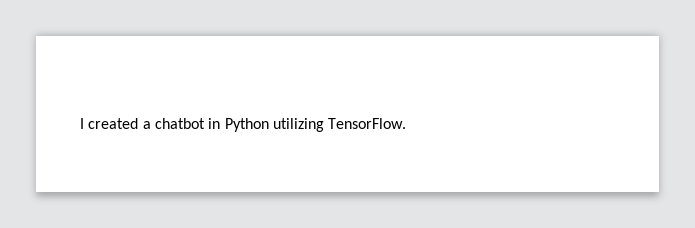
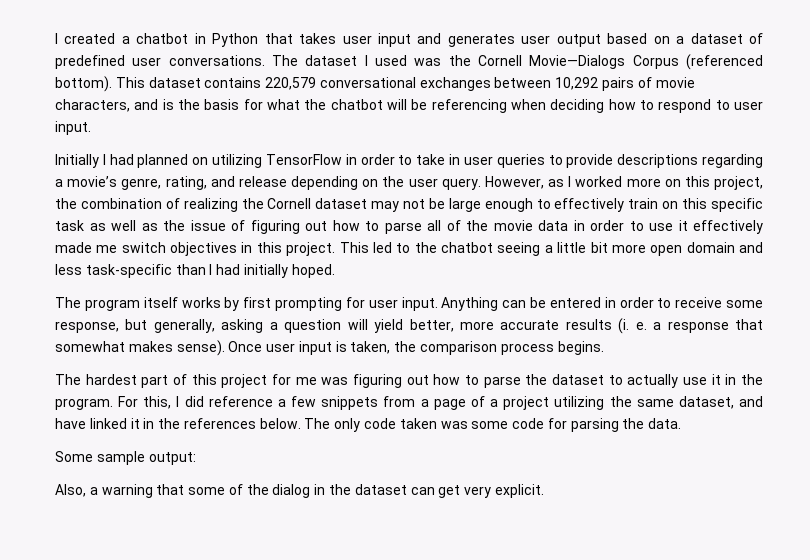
- I created a chatbot in Python utilizing TensorFlow.
+ I created a chatbot in Python that takes user input and generates user output based on a dataset of predefined user conversations. The dataset I used was the Cornell Movie—Dialogs Corpus (referenced bottom). This dataset contains 220,579 conversational exchanges between 10,292 pairs of movie characters, and is the basis for what the chatbot will be referencing when deciding how to respond to user input.
+ Initially I had planned on utilizing TensorFlow in order to take in user queries to provide descriptions regarding a movie’s genre, rating, and release depending on the user query. However, as I worked more on this project, the combination of realizing the Cornell dataset may not be large enough to effectively train on this specific task as well as the issue of figuring out how to parse all of the movie data in order to use it effectively made me switch objectives in this project. This led to the chatbot seeing a little bit more open domain and less task-specific than I had initially hoped.
+ The program itself works by first prompting for user input. Anything can be entered in order to receive some response, but generally, asking a question will yield better, more accurate results (i. e. a response that somewhat makes sense). Once user input is taken, the comparison process begins.
+ The hardest part of this project for me was figuring out how to parse the dataset to actually use it in the program. For this, I did reference a few snippets from a page of a project utilizing the same dataset, and have linked it in the references below. The only code taken was some code for parsing the data.
+ Some sample output:
+ Also, a warning that some of the dialog in the dataset can get very explicit.

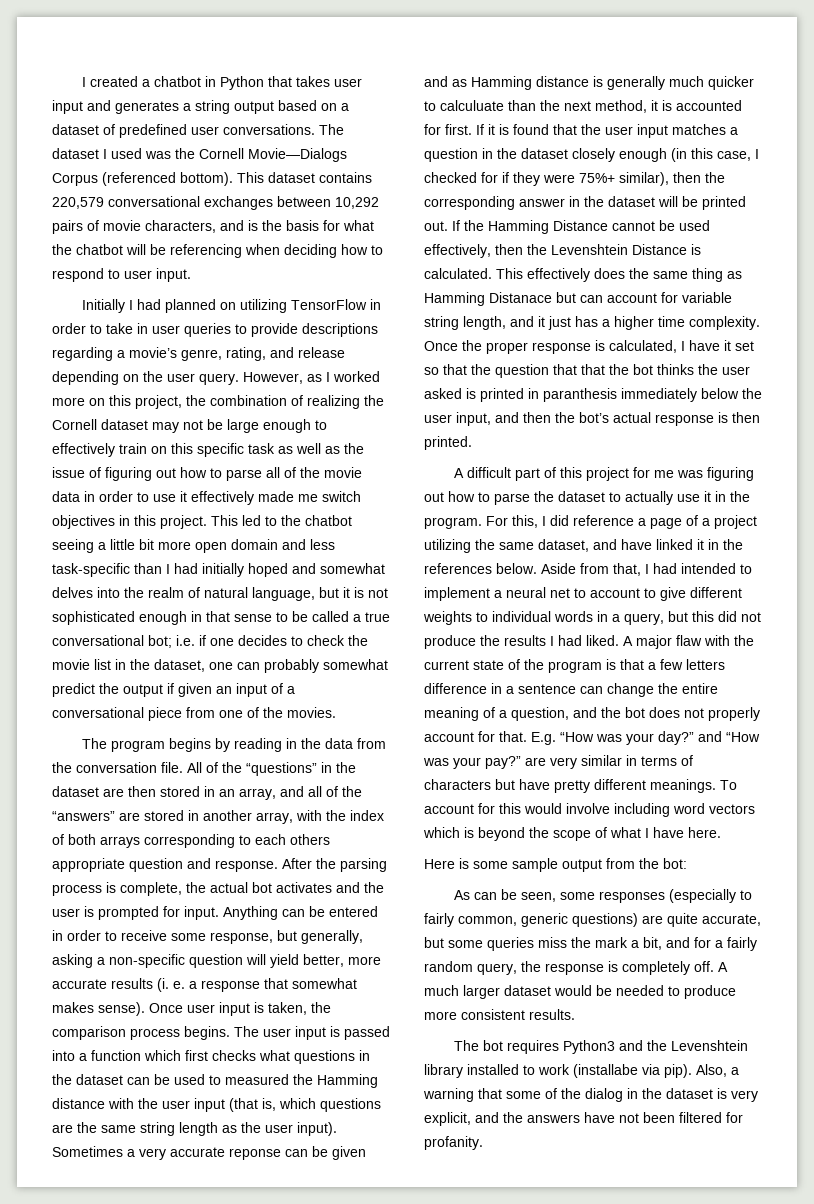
- I created a chatbot in Python that takes user input and generates user output based on a dataset of predefined user conversations.
+ I created a chatbot in Python that takes user input and generates a string output based on a dataset of predefined user conversations.
- This led to the chatbot seeing a little bit more open domain and less task-specific than I had initially hoped.
- The program itself works by first prompting for user input.
+ This led to the chatbot seeing a little bit more open domain and less task-specific than I had initially hoped and somewhat delves into the realm of natural language, but it is not sophisticated enough in that sense to be called a true conversational bot; i.e. if one decides to check the movie list in the dataset, one can probably somewhat predict the output if given an input of a conversational piece from one of the movies.
+ The program begins by reading in the data from the conversation file. All of the “questions” in the dataset are then stored in an array, and all of the “answers” are stored in another array, with the index of both arrays corresponding to each others appropriate question and response. After the parsing process is complete, the actual bot activates and the user is prompted for input.
- Anything can be entered in order to receive some response, but generally, asking a question will yield better, more accurate results (i. e. a response that somewhat makes sense).
+ Anything can be entered in order to receive some response, but generally, asking a non-specific question will yield better, more accurate results (i. e. a response that somewhat makes sense).
- Once user input is taken, the comparison process begins.
- The hardest part of this project for me was figuring out how to parse the dataset to actually use it in the program.
+ Once user input is taken, the comparison process begins. The user input is passed into a function which first checks what questions in the dataset can be used to measured the Hamming distance with the user input (that is, which questions are the same string length as the user input). Sometimes a very accurate reponse can be given and as Hamming distance is generally much quicker to calculuate than the next method, it is accounted for first. If it is found that the user input matches a question in the dataset closely enough (in this case, I checked for if they were 75%+ similar), then the corresponding answer in the dataset will be printed out. If the Hamming Distance cannot be used effectively, then the Levenshtein Distance is calculated. This effectively does the same thing as Hamming Distanace but can account for variable string length, and it just has a higher time complexity. Once the proper response is calculated, I have it set so that the question that that the bot thinks the user asked is printed in paranthesis immediately below the user input, and then the bot’s actual response is then printed.
+ A difficult part of this project for me was figuring out how to parse the dataset to actually use it in the program.
- For this, I did reference a few snippets from a page of a project utilizing the same dataset, and have linked it in the references below.
+ For this, I did reference a page of a project utilizing the same dataset, and have linked it in the references below.
- The only code taken was some code for parsing the data.
- Some sample output:
- Also, a warning that some of the dialog in the dataset can get very explicit.
+ Aside from that, I had intended to implement a neural net to account to give different weights to individual words in a query, but this did not produce the results I had liked. A major flaw with the current state of the program is that a few letters difference in a sentence can change the entire meaning of a question, and the bot does not properly account for that. E.g. “How was your day?” and “How was your pay?” are very similar in terms of characters but have pretty different meanings. To account for this would involve including word vectors which is beyond the scope of what I have here.
+ Here is some sample output from the bot:
+ As can be seen, some responses (especially to fairly common, generic questions) are quite accurate, but some queries miss the mark a bit, and for a fairly random query, the response is completely off. A much larger dataset would be needed to produce more consistent results.
+ The bot requires Python3 and the Levenshtein library installed to work (installabe via pip). Also, a warning that some of the dialog in the dataset is very explicit, and the answers have not been filtered for profanity.

